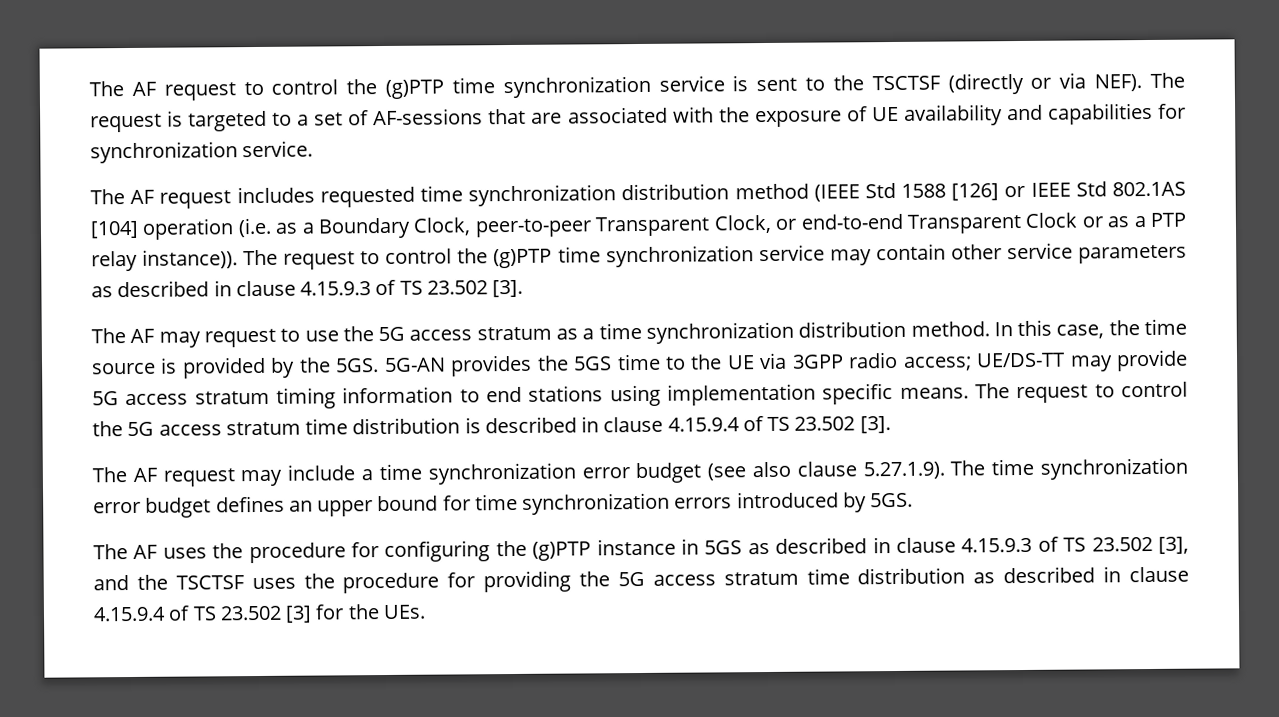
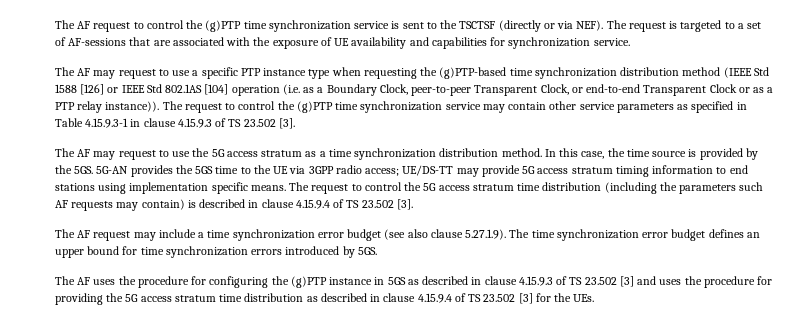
- The AF request includes requested time synchronization distribution method (IEEE Std 1588 [126] or IEEE Std 802.1AS [104] operation (i.e. as a Boundary Clock, peer-to-peer Transparent Clock, or end-to-end Transparent Clock or as a PTP relay instance)).
+ The AF may request to use a specific PTP instance type when requesting the (g)PTP-based time synchronization distribution method (IEEE Std 1588 [126] or IEEE Std 802.1AS [104] operation (i.e. as a Boundary Clock, peer-to-peer Transparent Clock, or end-to-end Transparent Clock or as a PTP relay instance)).
- The request to control the (g)PTP time synchronization service may contain other service parameters as described in clause 4.15.9.3 of TS 23.502 [3].
+ The request to control the (g)PTP time synchronization service may contain other service parameters as specified in Table 4.15.9.3-1 in clause 4.15.9.3 of TS 23.502 [3].
- The request to control the 5G access stratum time distribution is described in clause 4.15.9.4 of TS 23.502 [3].
+ The request to control the 5G access stratum time distribution (including the parameters such AF requests may contain) is described in clause 4.15.9.4 of TS 23.502 [3].
- The AF uses the procedure for configuring the (g)PTP instance in 5GS as described in clause 4.15.9.3 of TS 23.502 [3], and the TSCTSF uses the procedure for providing the 5G access stratum time distribution as described in clause 4.15.9.4 of TS 23.502 [3] for the UEs.
+ The AF uses the procedure for configuring the (g)PTP instance in 5GS as described in clause 4.15.9.3 of TS 23.502 [3] and uses the procedure for providing the 5G access stratum time distribution as described in clause 4.15.9.4 of TS 23.502 [3] for the UEs.

